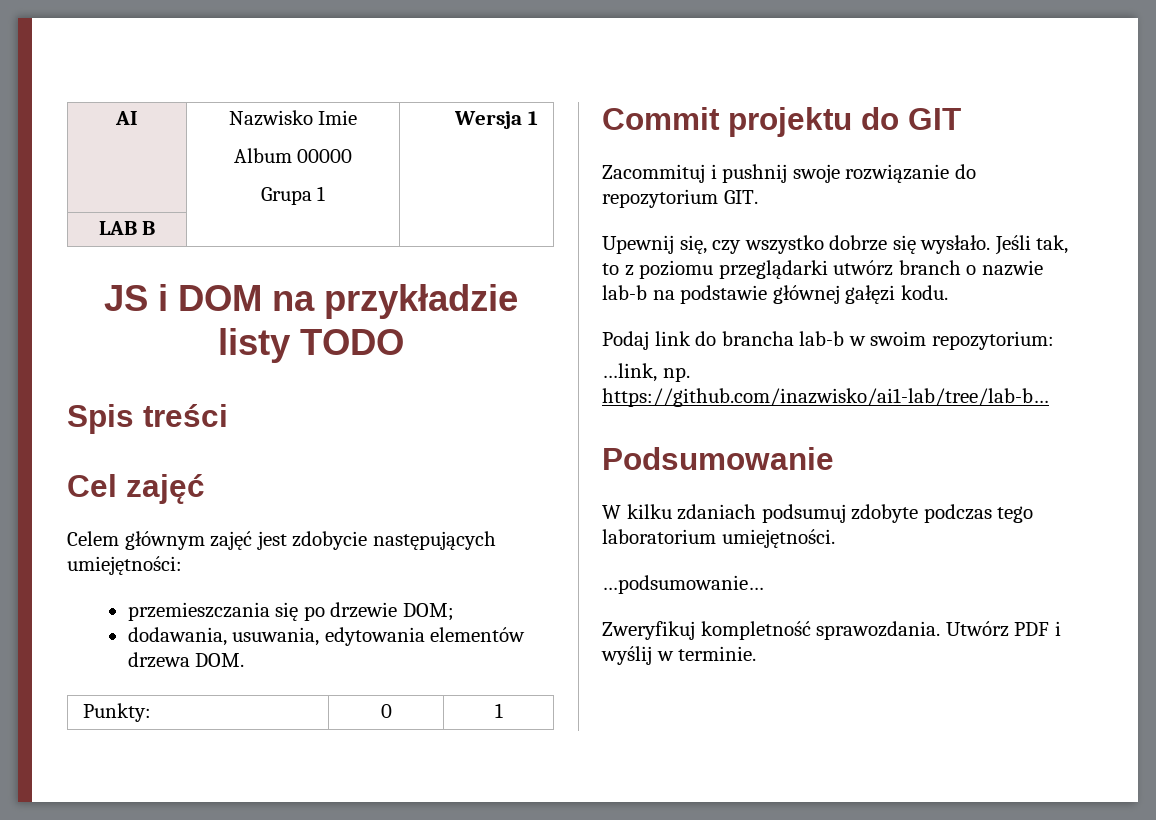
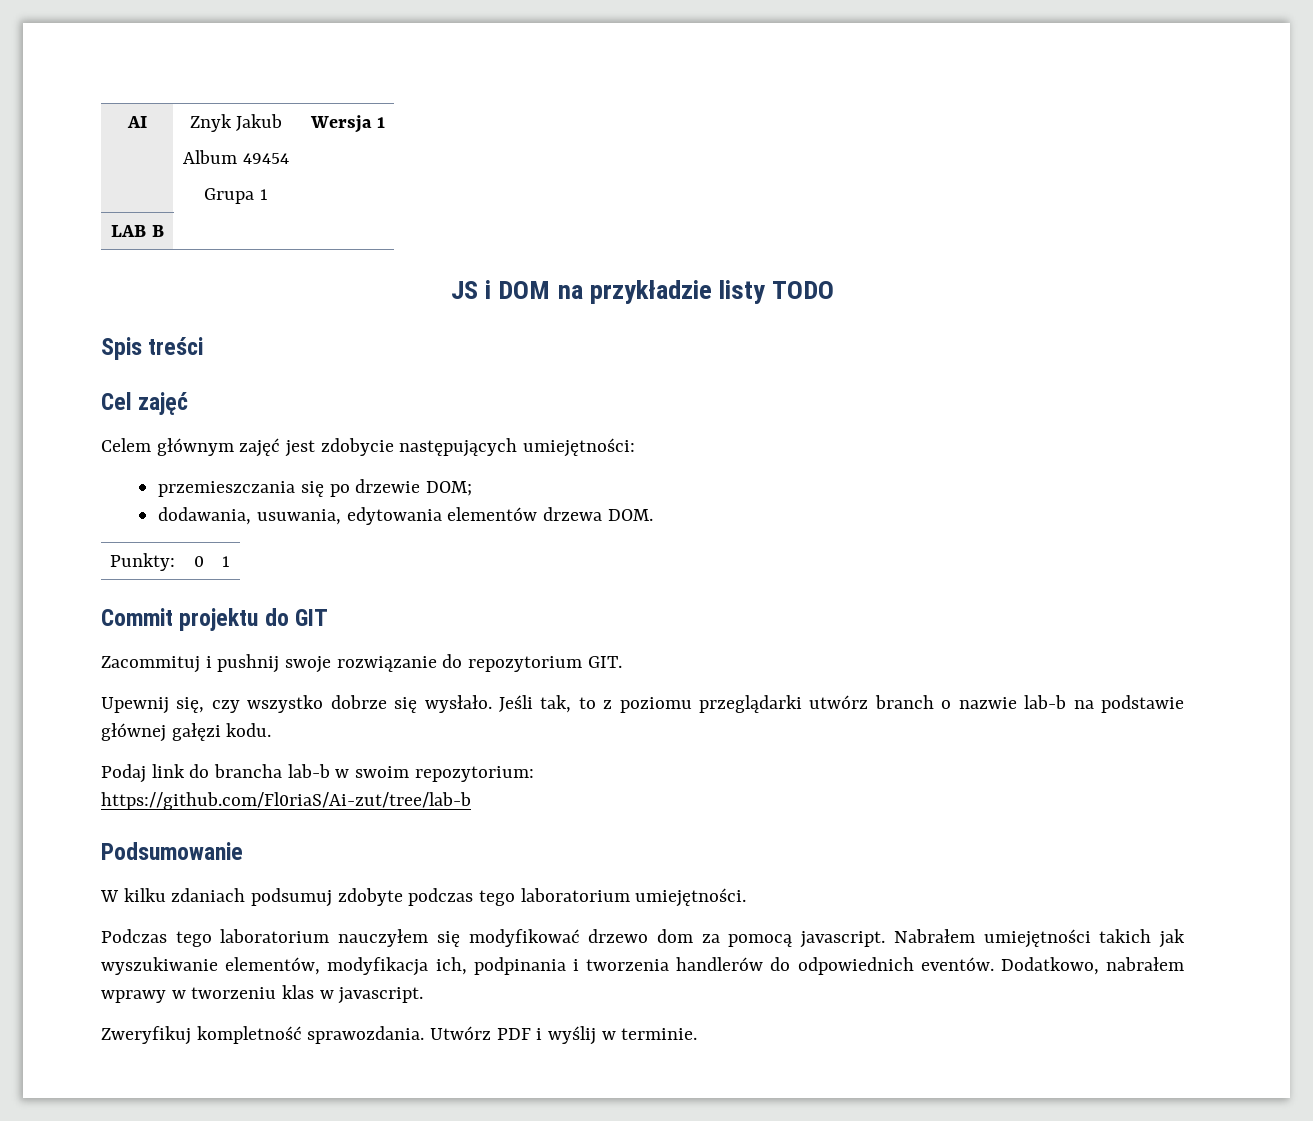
- AI | Nazwisko Imie
- Album 00000
+ AI | Znyk Jakub
+ Album 49454
- …link, np. https://github.com/inazwisko/ai1-lab/tree/lab-b…
+ https://github.com/Fl0riaS/Ai-zut/tree/lab-b
- …podsumowanie…
+ Podczas tego laboratorium nauczyłem się modyfikować drzewo dom za pomocą javascript. Nabrałem umiejętności takich jak wyszukiwanie elementów, modyfikacja ich, podpinania i tworzenia handlerów do odpowiednich eventów. Dodatkowo, nabrałem wprawy w tworzeniu klas w javascript.

